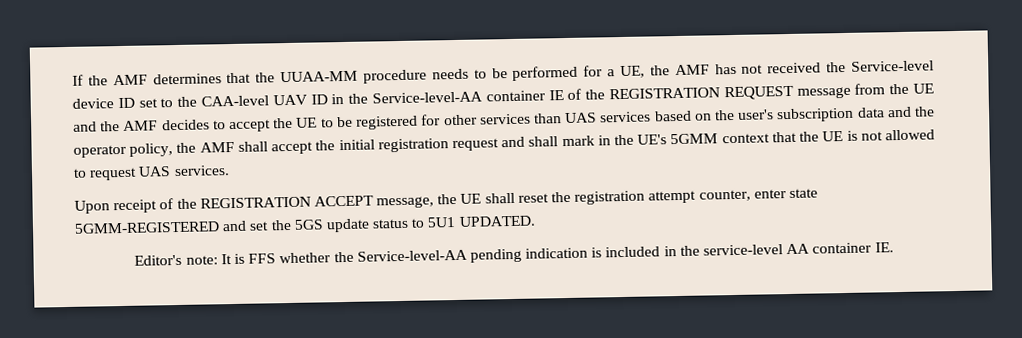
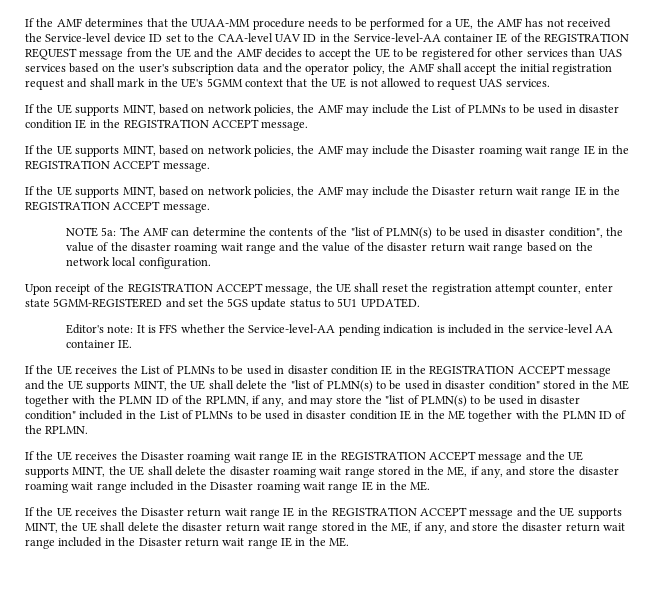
+ If the UE supports MINT, based on network policies, the AMF may include the List of PLMNs to be used in disaster condition IE in the REGISTRATION ACCEPT message.
+ If the UE supports MINT, based on network policies, the AMF may include the Disaster roaming wait range IE in the REGISTRATION ACCEPT message.
+ If the UE supports MINT, based on network policies, the AMF may include the Disaster return wait range IE in the REGISTRATION ACCEPT message.
+ NOTE 5a: The AMF can determine the contents of the "list of PLMN(s) to be used in disaster condition", the value of the disaster roaming wait range and the value of the disaster return wait range based on the network local configuration.
+ If the UE receives the List of PLMNs to be used in disaster condition IE in the REGISTRATION ACCEPT message and the UE supports MINT, the UE shall delete the "list of PLMN(s) to be used in disaster condition" stored in the ME together with the PLMN ID of the RPLMN, if any, and may store the "list of PLMN(s) to be used in disaster condition" included in the List of PLMNs to be used in disaster condition IE in the ME together with the PLMN ID of the RPLMN.
+ If the UE receives the Disaster roaming wait range IE in the REGISTRATION ACCEPT message and the UE supports MINT, the UE shall delete the disaster roaming wait range stored in the ME, if any, and store the disaster roaming wait range included in the Disaster roaming wait range IE in the ME.
+ If the UE receives the Disaster return wait range IE in the REGISTRATION ACCEPT message and the UE supports MINT, the UE shall delete the disaster return wait range stored in the ME, if any, and store the disaster return wait range included in the Disaster return wait range IE in the ME.

